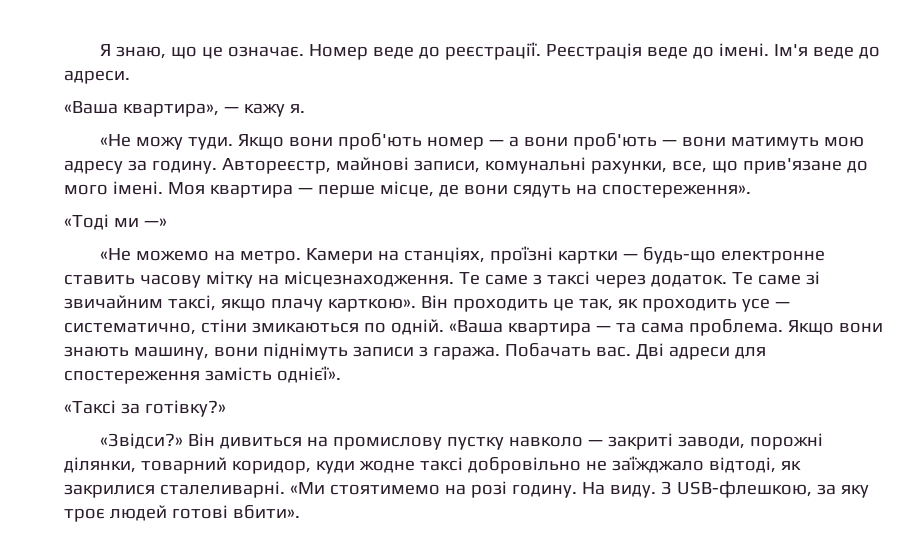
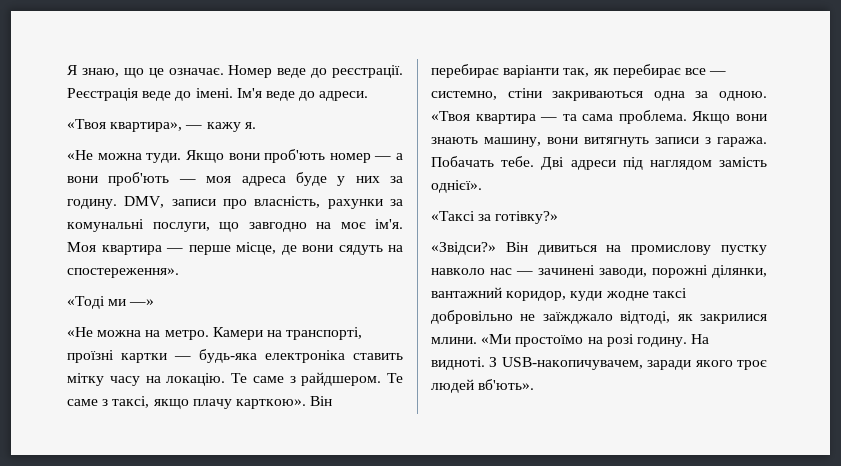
- «Ваша квартира», — кажу я.
+ «Твоя квартира», — кажу я.
- «Не можу туди.
+ «Не можна туди.
- Якщо вони проб'ють номер — а вони проб'ють — вони матимуть мою адресу за годину. Автореєстр, майнові записи, комунальні рахунки, все, що прив'язане до мого імені.
+ Якщо вони проб'ють номер — а вони проб'ють — моя адреса буде у них за годину. DMV, записи про власність, рахунки за комунальні послуги, що завгодно на моє ім'я.
- «Не можемо на метро.
+ «Не можна на метро.
- Камери на станціях, проїзні картки — будь-що електронне ставить часову мітку на місцезнаходження. Те саме з таксі через додаток. Те саме зі звичайним таксі, якщо плачу карткою».
+ Камери на транспорті, проїзні картки — будь-яка електроніка ставить мітку часу на локацію. Те саме з райдшером. Те саме з таксі, якщо плачу карткою».
- Він проходить це так, як проходить усе — систематично, стіни змикаються по одній. «Ваша квартира — та сама проблема.
+ Він перебирає варіанти так, як перебирає все — системно, стіни закриваються одна за одною. «Твоя квартира — та сама проблема.
- Якщо вони знають машину, вони піднімуть записи з гаража.
+ Якщо вони знають машину, вони витягнуть записи з гаража.
- Побачать вас.
+ Побачать тебе.
- Дві адреси для спостереження замість однієї».
+ Дві адреси під наглядом замість однієї».
- Він дивиться на промислову пустку навколо — закриті заводи, порожні ділянки, товарний коридор, куди жодне таксі добровільно не заїжджало відтоді, як закрилися сталеливарні. «Ми стоятимемо на розі годину.
+ Він дивиться на промислову пустку навколо нас — зачинені заводи, порожні ділянки, вантажний коридор, куди жодне таксі добровільно не заїжджало відтоді, як закрилися млини. «Ми простоїмо на розі годину.
- На виду. З USB-флешкою, за яку троє людей готові вбити».
+ На видноті. З USB-накопичувачем, заради якого троє людей вб'ють».

